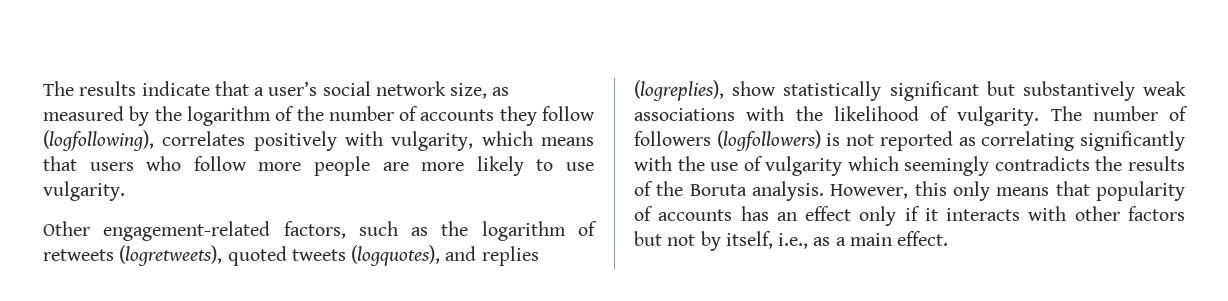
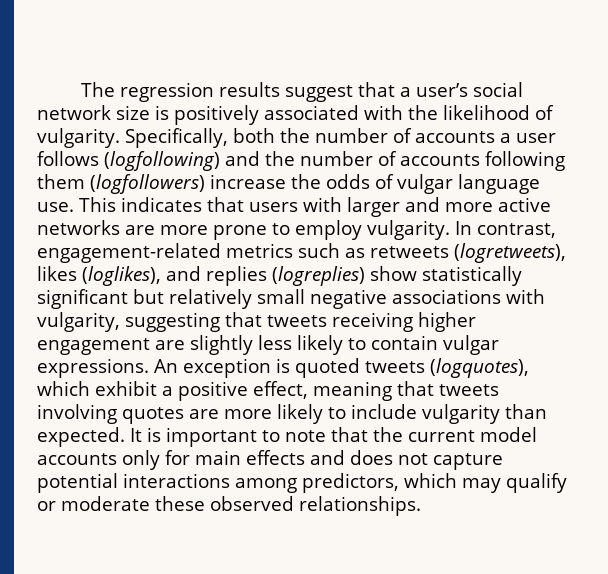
- The results indicate that a user’s social network size, as measured by the logarithm of the number of accounts they follow (logfollowing), correlates positively with vulgarity, which means that users who follow more people are more likely to use vulgarity.
- Other engagement-related factors, such as the logarithm of retweets (logretweets), quoted tweets (logquotes), and replies (logreplies), show statistically significant but substantively weak associations with the likelihood of vulgarity.
+ The regression results suggest that a user’s social network size is positively associated with the likelihood of vulgarity.
- The number of followers (logfollowers) is not reported as correlating significantly with the use of vulgarity which seemingly contradicts the results of the Boruta analysis. However, this only means that popularity of accounts has an effect only if it interacts with other factors but not by itself, i.e., as a main effect.
+ Specifically, both the number of accounts a user follows (logfollowing) and the number of accounts following them (logfollowers) increase the odds of vulgar language use. This indicates that users with larger and more active networks are more prone to employ vulgarity. In contrast, engagement-related metrics such as retweets (logretweets), likes (loglikes), and replies (logreplies) show statistically significant but relatively small negative associations with vulgarity, suggesting that tweets receiving higher engagement are slightly less likely to contain vulgar expressions. An exception is quoted tweets (logquotes), which exhibit a positive effect, meaning that tweets involving quotes are more likely to include vulgarity than expected. It is important to note that the current model accounts only for main effects and does not capture potential interactions among predictors, which may qualify or moderate these observed relationships.

